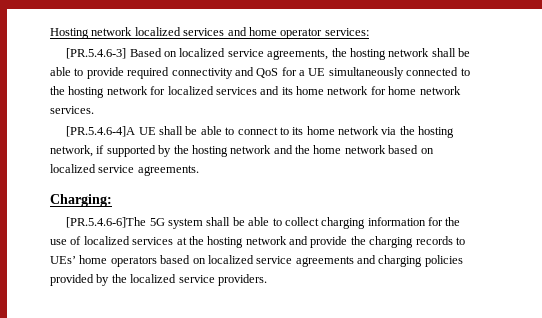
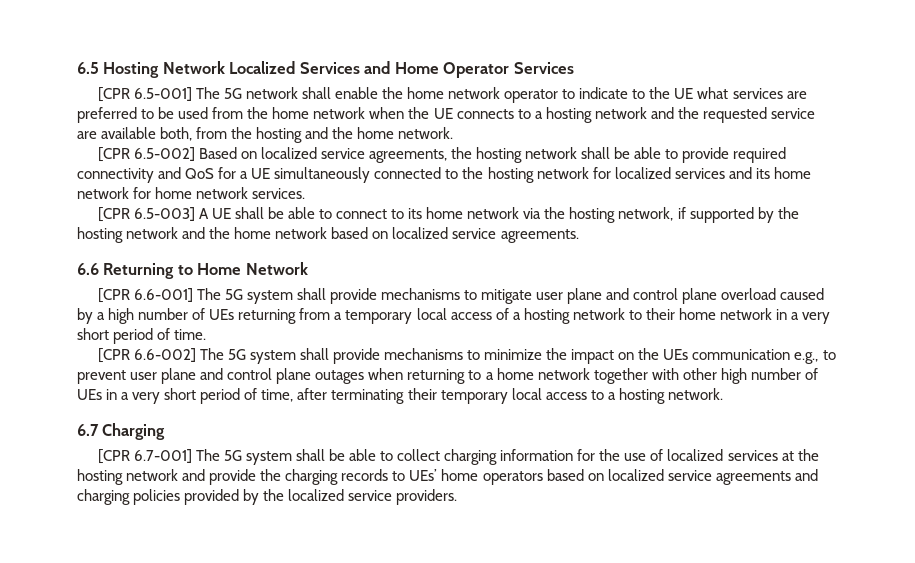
- Hosting network localized services and home operator services:
- [PR.5.4.6-3] Based on localized service agreements, the hosting network shall be able to provide required connectivity and QoS for a UE simultaneously connected to the hosting network for localized services and its home network for home network services.
+ 6.5 Hosting Network Localized Services and Home Operator Services
+ [CPR 6.5-001] The 5G network shall enable the home network operator to indicate to the UE what services are preferred to be used from the home network when the UE connects to a hosting network and the requested service are available both, from the hosting and the home network.
+ [CPR 6.5-002] Based on localized service agreements, the hosting network shall be able to provide required connectivity and QoS for a UE simultaneously connected to the hosting network for localized services and its home network for home network services.
- [PR.5.4.6-4]A UE shall be able to connect to its home network via the hosting network, if supported by the hosting network and the home network based on localized service agreements.
+ [CPR 6.5-003] A UE shall be able to connect to its home network via the hosting network, if supported by the hosting network and the home network based on localized service agreements.
- Charging:
- [PR.5.4.6-6]The 5G system shall be able to collect charging information for the use of localized services at the hosting network and provide the charging records to UEs’ home operators based on localized service agreements and charging policies provided by the localized service providers.
+ 6.6 Returning to Home Network
+ [CPR 6.6-001] The 5G system shall provide mechanisms to mitigate user plane and control plane overload caused by a high number of UEs returning from a temporary local access of a hosting network to their home network in a very short period of time.
+ [CPR 6.6-002] The 5G system shall provide mechanisms to minimize the impact on the UEs communication e.g., to prevent user plane and control plane outages when returning to a home network together with other high number of UEs in a very short period of time, after terminating their temporary local access to a hosting network.
+ 6.7 Charging
+ [CPR 6.7-001] The 5G system shall be able to collect charging information for the use of localized services at the hosting network and provide the charging records to UEs’ home operators based on localized service agreements and charging policies provided by the localized service providers.

